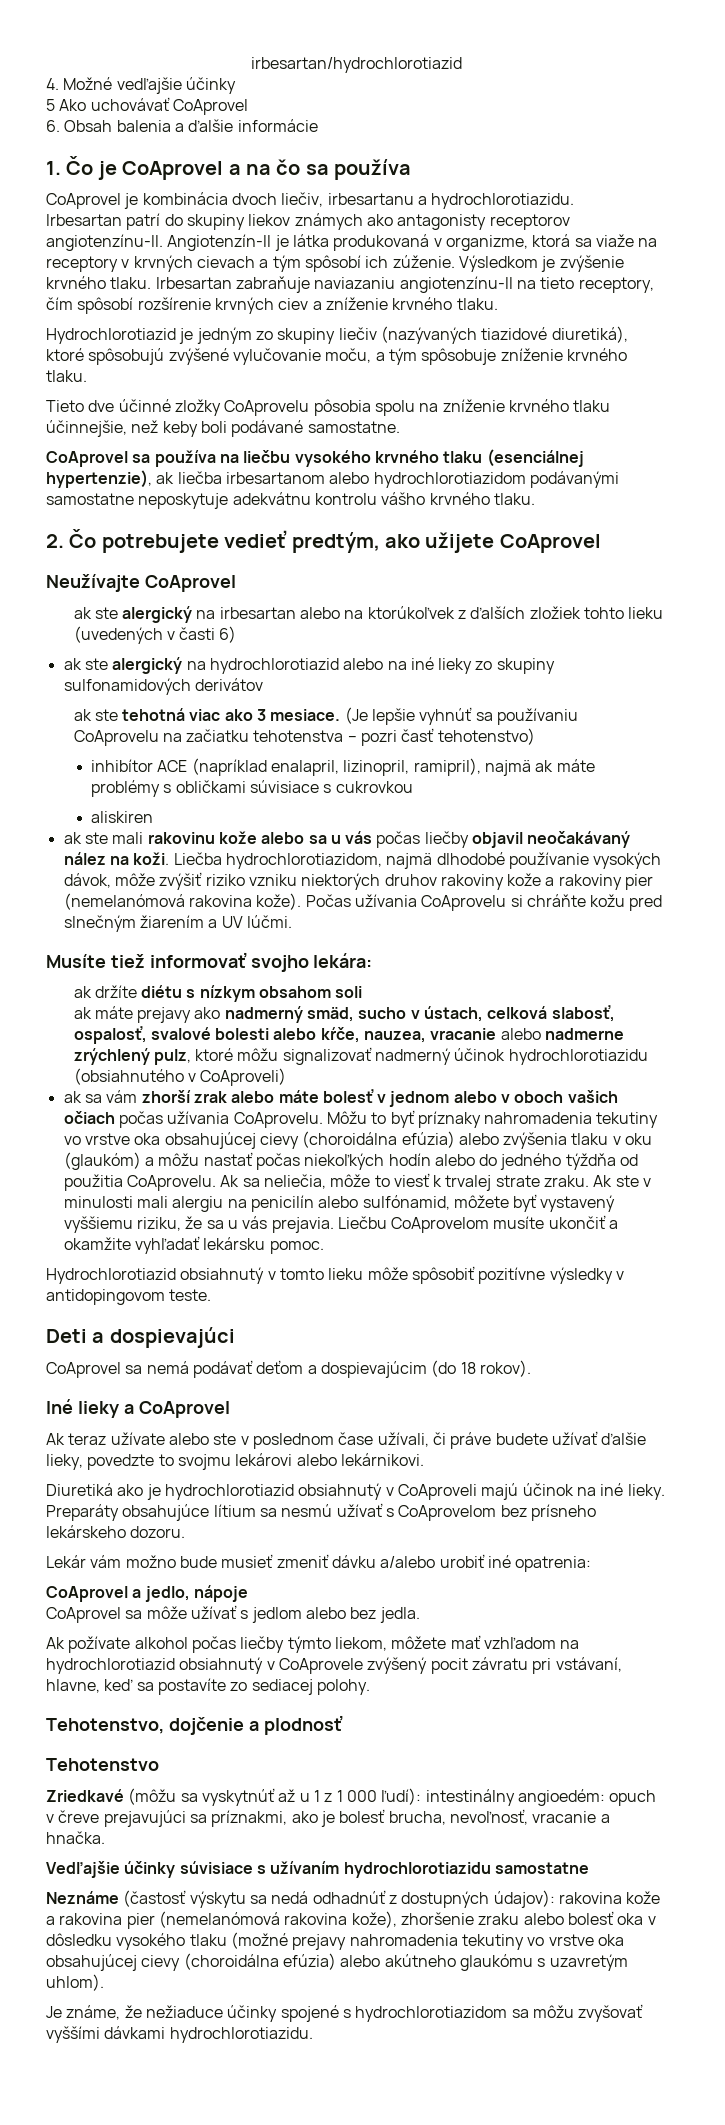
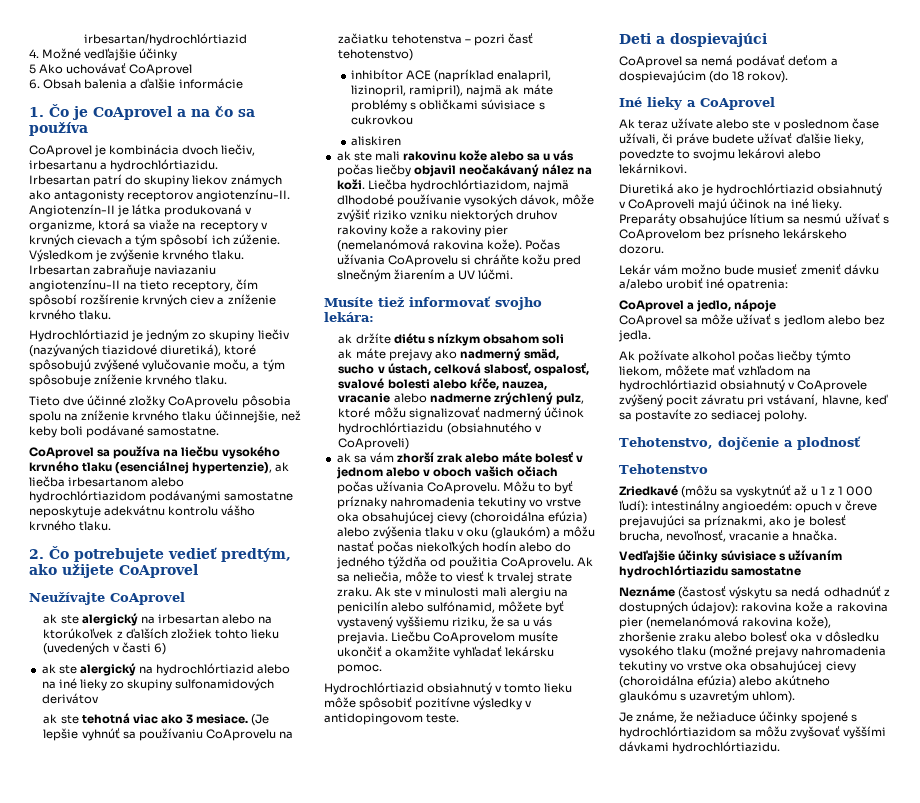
- irbesartan/hydrochlorotiazid
+ irbesartan/hydrochlórtiazid
- CoAprovel je kombinácia dvoch liečiv, irbesartanu a hydrochlorotiazidu.
+ CoAprovel je kombinácia dvoch liečiv, irbesartanu a hydrochlórtiazidu.
- Hydrochlorotiazid je jedným zo skupiny liečiv (nazývaných tiazidové diuretiká), ktoré spôsobujú zvýšené vylučovanie moču, a tým spôsobuje zníženie krvného tlaku.
+ Hydrochlórtiazid je jedným zo skupiny liečiv (nazývaných tiazidové diuretiká), ktoré spôsobujú zvýšené vylučovanie moču, a tým spôsobuje zníženie krvného tlaku.
- CoAprovel sa používa na liečbu vysokého krvného tlaku (esenciálnej hypertenzie), ak liečba irbesartanom alebo hydrochlorotiazidom podávanými samostatne neposkytuje adekvátnu kontrolu vášho krvného tlaku.
+ CoAprovel sa používa na liečbu vysokého krvného tlaku (esenciálnej hypertenzie), ak liečba irbesartanom alebo hydrochlórtiazidom podávanými samostatne neposkytuje adekvátnu kontrolu vášho krvného tlaku.
- ak ste alergický na hydrochlorotiazid alebo na iné lieky zo skupiny sulfonamidových derivátov
+ ak ste alergický na hydrochlórtiazid alebo na iné lieky zo skupiny sulfonamidových derivátov
- Liečba hydrochlorotiazidom, najmä dlhodobé používanie vysokých dávok, môže zvýšiť riziko vzniku niektorých druhov rakoviny kože a rakoviny pier (nemelanómová rakovina kože).
+ Liečba hydrochlórtiazidom, najmä dlhodobé používanie vysokých dávok, môže zvýšiť riziko vzniku niektorých druhov rakoviny kože a rakoviny pier (nemelanómová rakovina kože).
- ak máte prejavy ako nadmerný smäd, sucho v ústach, celková slabosť, ospalosť, svalové bolesti alebo kŕče, nauzea, vracanie alebo nadmerne zrýchlený pulz, ktoré môžu signalizovať nadmerný účinok hydrochlorotiazidu (obsiahnutého v CoAproveli)
+ ak máte prejavy ako nadmerný smäd, sucho v ústach, celková slabosť, ospalosť, svalové bolesti alebo kŕče, nauzea, vracanie alebo nadmerne zrýchlený pulz, ktoré môžu signalizovať nadmerný účinok hydrochlórtiazidu (obsiahnutého v CoAproveli)
- Hydrochlorotiazid obsiahnutý v tomto lieku môže spôsobiť pozitívne výsledky v antidopingovom teste.
+ Hydrochlórtiazid obsiahnutý v tomto lieku môže spôsobiť pozitívne výsledky v antidopingovom teste.
- Diuretiká ako je hydrochlorotiazid obsiahnutý v CoAproveli majú účinok na iné lieky.
+ Diuretiká ako je hydrochlórtiazid obsiahnutý v CoAproveli majú účinok na iné lieky.
- Ak požívate alkohol počas liečby týmto liekom, môžete mať vzhľadom na hydrochlorotiazid obsiahnutý v CoAprovele zvýšený pocit závratu pri vstávaní, hlavne, keď sa postavíte zo sediacej polohy.
+ Ak požívate alkohol počas liečby týmto liekom, môžete mať vzhľadom na hydrochlórtiazid obsiahnutý v CoAprovele zvýšený pocit závratu pri vstávaní, hlavne, keď sa postavíte zo sediacej polohy.
- Vedľajšie účinky súvisiace s užívaním hydrochlorotiazidu samostatne
+ Vedľajšie účinky súvisiace s užívaním hydrochlórtiazidu samostatne
- Je známe, že nežiaduce účinky spojené s hydrochlorotiazidom sa môžu zvyšovať vyššími dávkami hydrochlorotiazidu.
+ Je známe, že nežiaduce účinky spojené s hydrochlórtiazidom sa môžu zvyšovať vyššími dávkami hydrochlórtiazidu.

